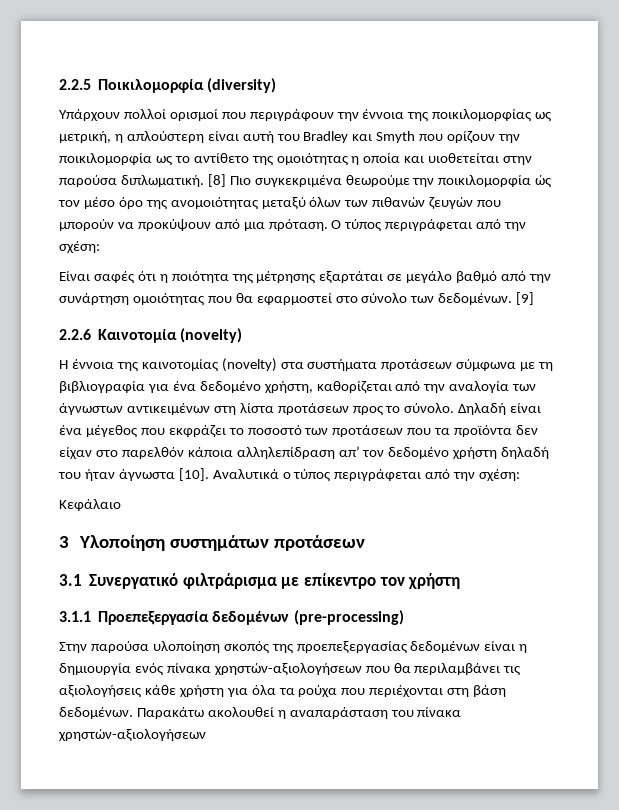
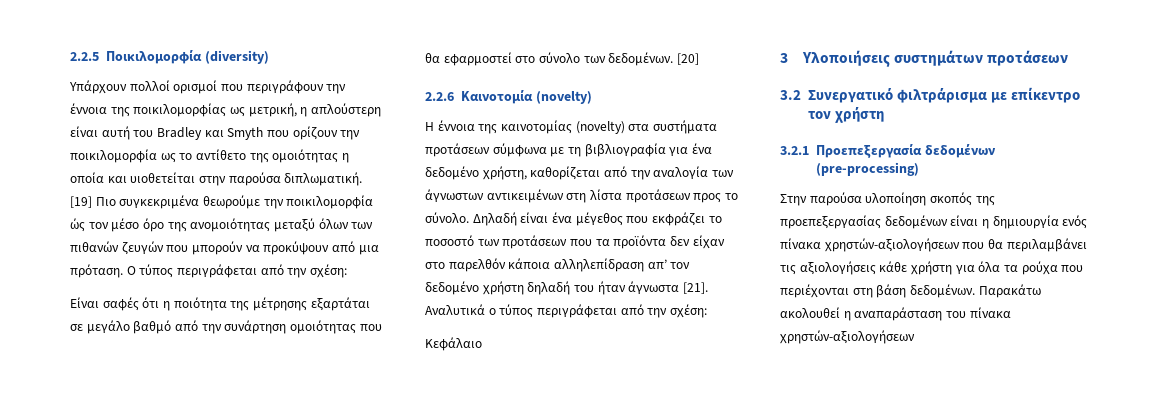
- [8] Πιο συγκεκριμένα θεωρούμε την ποικιλομορφία ώς τον μέσο όρο της ανομοιότητας μεταξύ όλων των πιθανών ζευγών που μπορούν να προκύψουν από μια πρόταση.
+ [19] Πιο συγκεκριμένα θεωρούμε την ποικιλομορφία ώς τον μέσο όρο της ανομοιότητας μεταξύ όλων των πιθανών ζευγών που μπορούν να προκύψουν από μια πρόταση.
- [9]
+ [20]
- Δηλαδή είναι ένα μέγεθος που εκφράζει το ποσοστό των προτάσεων που τα προϊόντα δεν είχαν στο παρελθόν κάποια αλληλεπίδραση απ’ τον δεδομένο χρήστη δηλαδή του ήταν άγνωστα [10].
+ Δηλαδή είναι ένα μέγεθος που εκφράζει το ποσοστό των προτάσεων που τα προϊόντα δεν είχαν στο παρελθόν κάποια αλληλεπίδραση απ’ τον δεδομένο χρήστη δηλαδή του ήταν άγνωστα [21].
- 3 Υλοποίηση συστημάτων προτάσεων
+ 3 Υλοποιήσεις συστημάτων προτάσεων
- 3.1 Συνεργατικό φιλτράρισμα με επίκεντρο τον χρήστη
+ 3.2 Συνεργατικό φιλτράρισμα με επίκεντρο τον χρήστη
- 3.1.1 Προεπεξεργασία δεδομένων (pre-processing)
+ 3.2.1 Προεπεξεργασία δεδομένων (pre-processing)

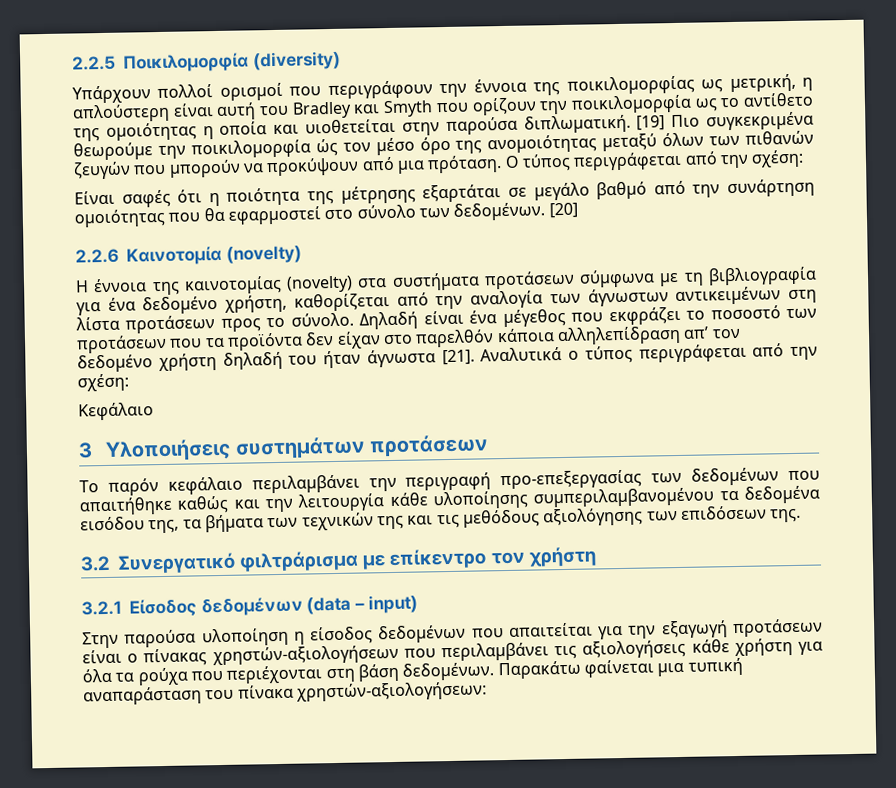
+ Το παρόν κεφάλαιο περιλαμβάνει την περιγραφή προ-επεξεργασίας των δεδομένων που απαιτήθηκε καθώς και την λειτουργία κάθε υλοποίησης συμπεριλαμβανομένου τα δεδομένα εισόδου της, τα βήματα των τεχνικών της και τις μεθόδους αξιολόγησης των επιδόσεων της.
- 3.2.1 Προεπεξεργασία δεδομένων (pre-processing)
- Στην παρούσα υλοποίηση σκοπός της προεπεξεργασίας δεδομένων είναι η δημιουργία ενός πίνακα χρηστών-αξιολογήσεων που θα περιλαμβάνει τις αξιολογήσεις κάθε χρήστη για όλα τα ρούχα που περιέχονται στη βάση δεδομένων.
+ 3.2.1 Είσοδος δεδομένων (data – input)
+ Στην παρούσα υλοποίηση η είσοδος δεδομένων που απαιτείται για την εξαγωγή προτάσεων είναι ο πίνακας χρηστών-αξιολογήσεων που περιλαμβάνει τις αξιολογήσεις κάθε χρήστη για όλα τα ρούχα που περιέχονται στη βάση δεδομένων.
- Παρακάτω ακολουθεί η αναπαράσταση του πίνακα χρηστών-αξιολογήσεων
+ Παρακάτω φαίνεται μια τυπική αναπαράσταση του πίνακα χρηστών-αξιολογήσεων:

